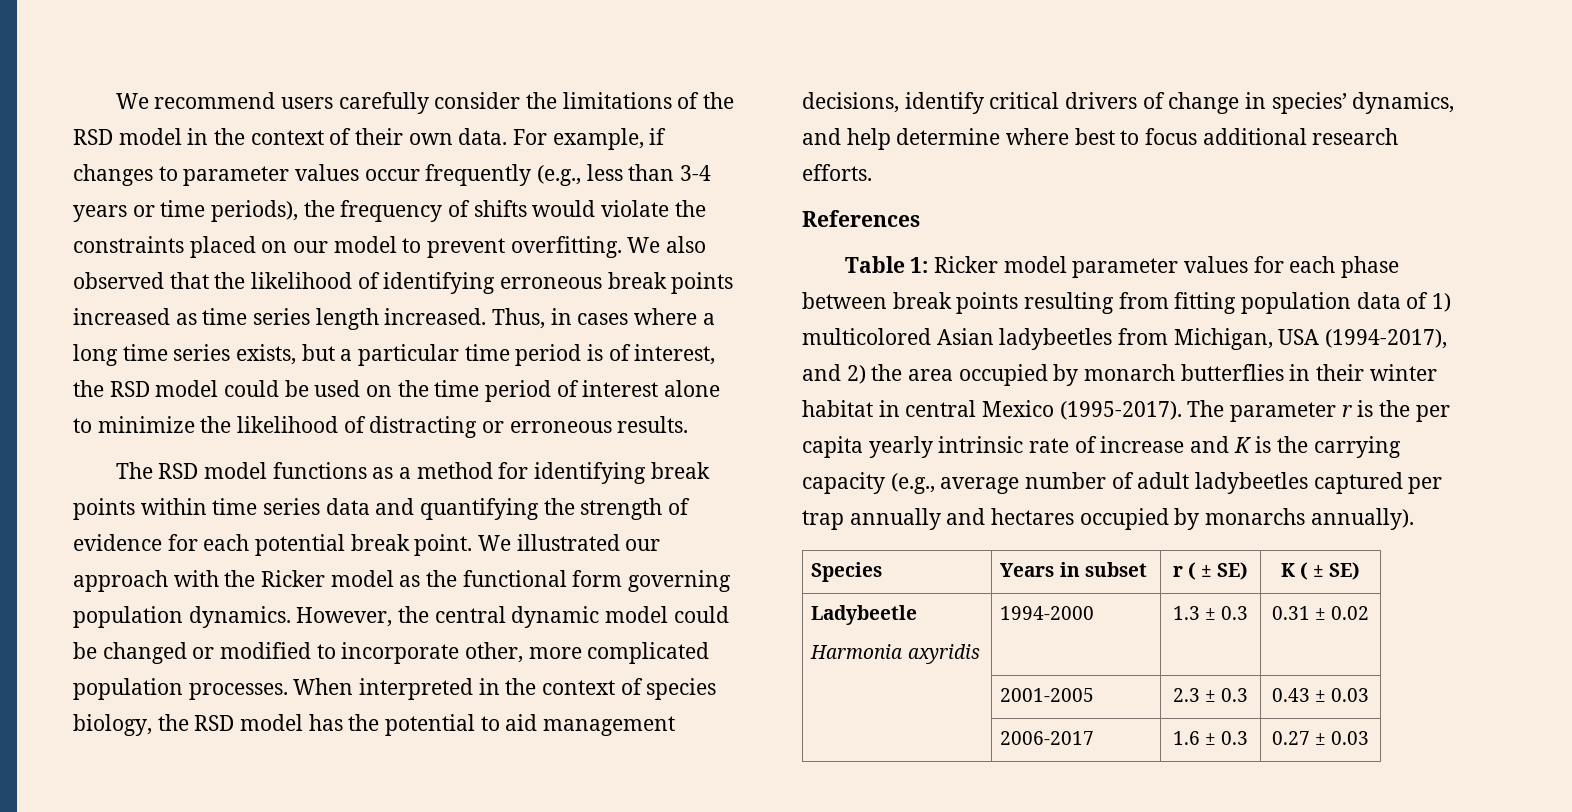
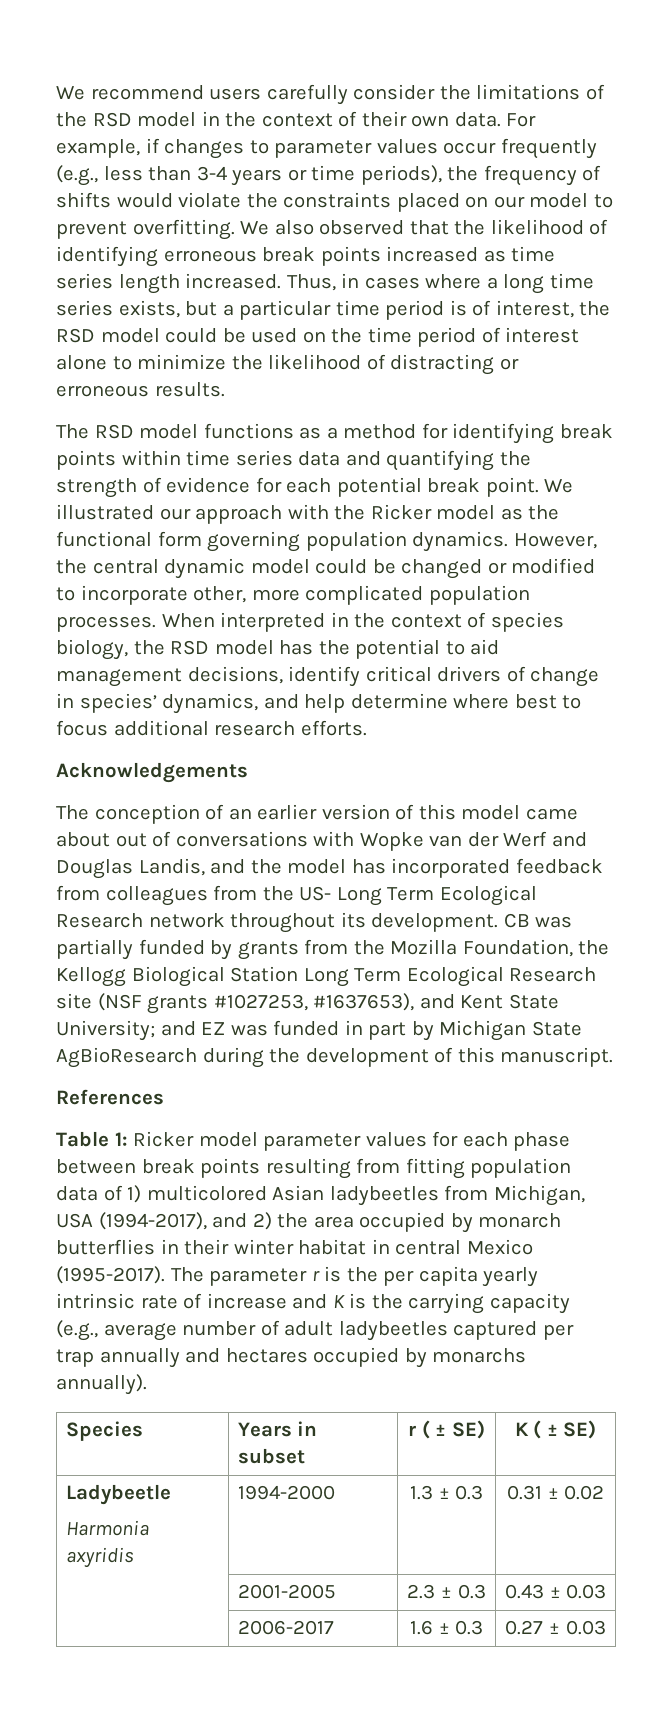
+ Acknowledgements
+ The conception of an earlier version of this model came about out of conversations with Wopke van der Werf and Douglas Landis, and the model has incorporated feedback from colleagues from the US- Long Term Ecological Research network throughout its development. CB was partially funded by grants from the Mozilla Foundation, the Kellogg Biological Station Long Term Ecological Research site (NSF grants #1027253, #1637653), and Kent State University; and EZ was funded in part by Michigan State AgBioResearch during the development of this manuscript.

